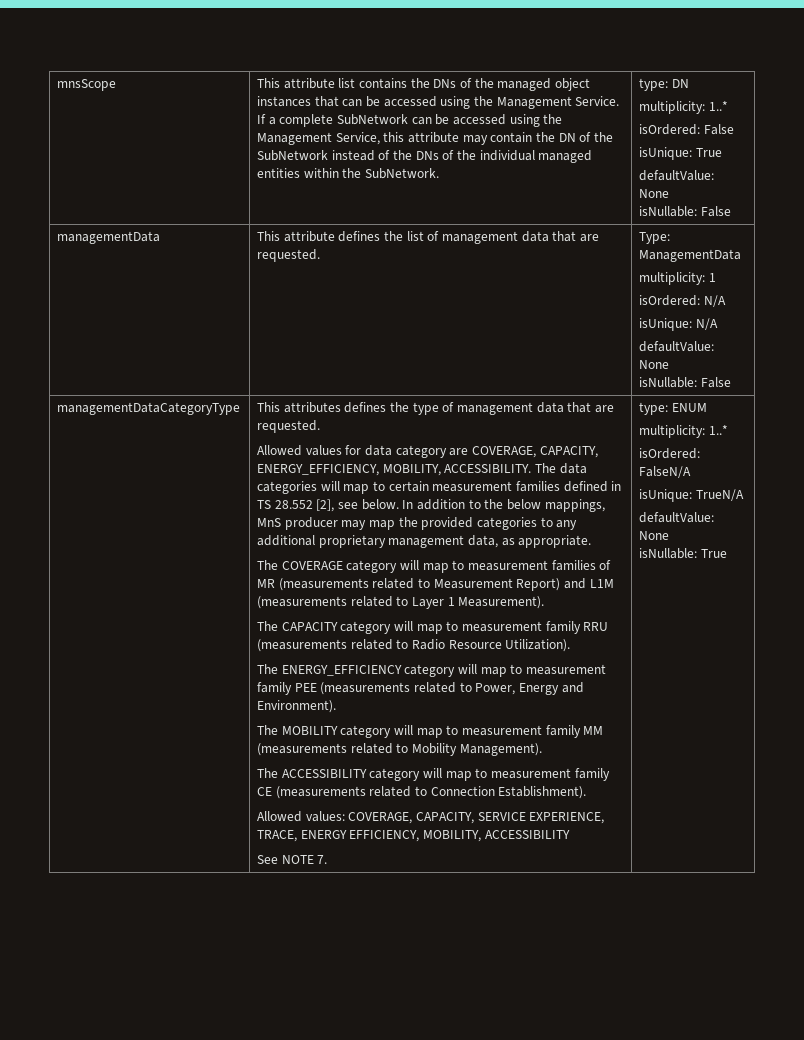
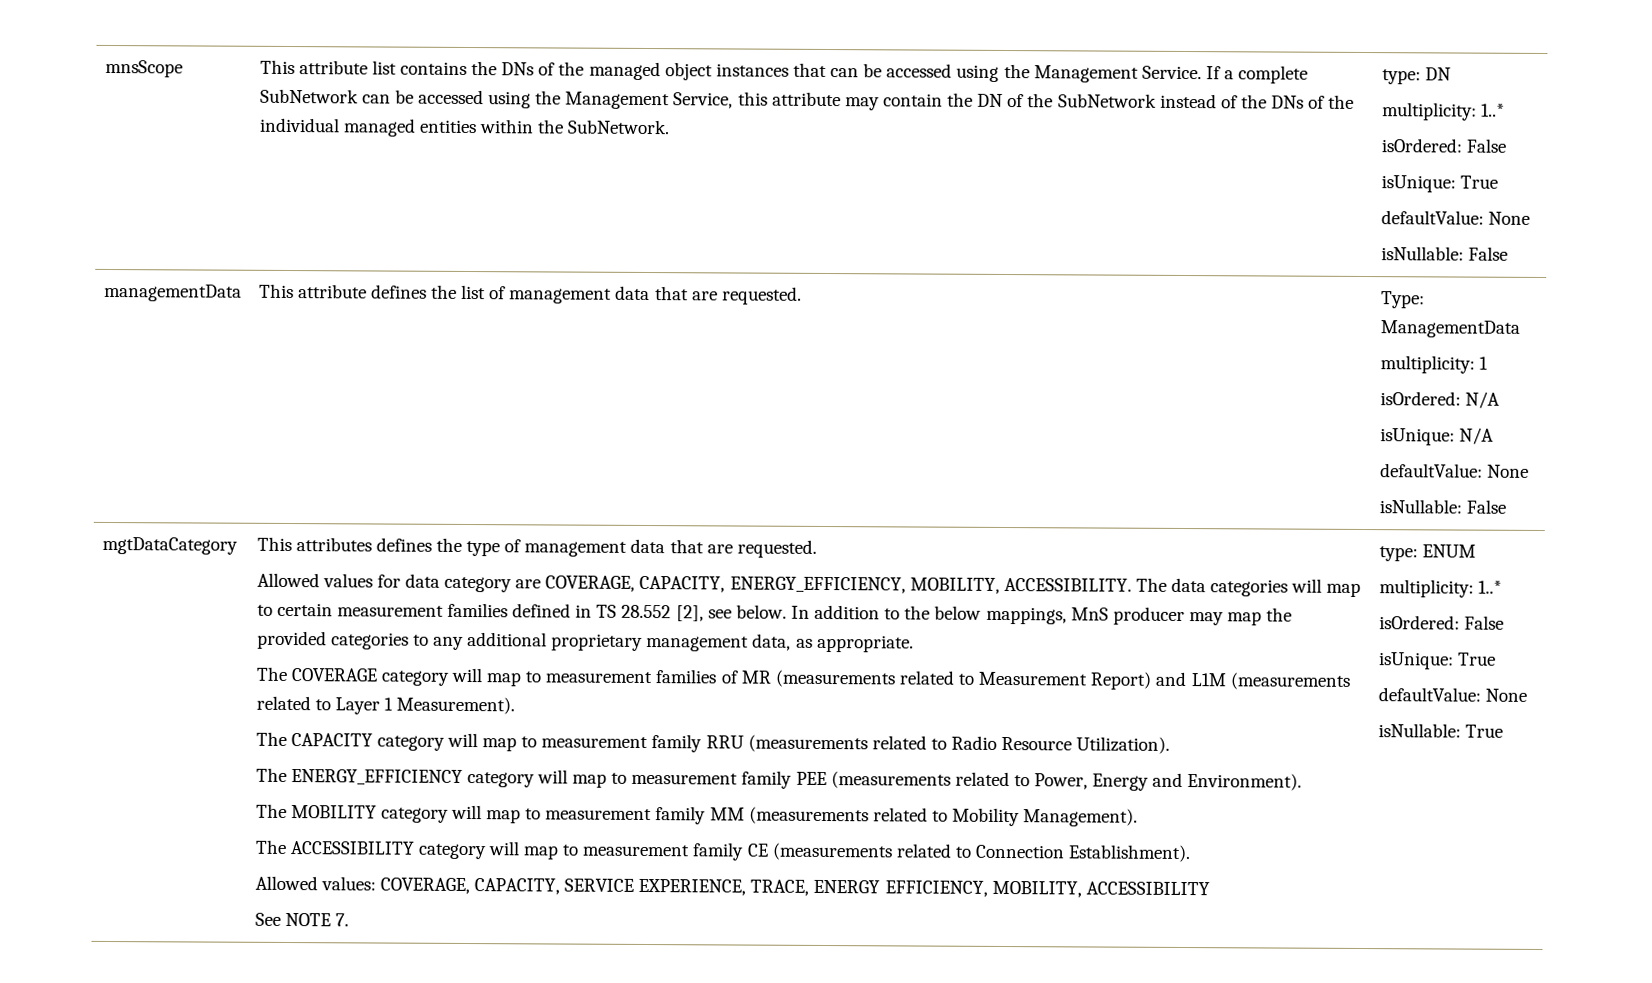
- managementDataCategoryType
+ mgtDataCategory
  type: ENUM
  multiplicity: 1..*
- isOrdered: FalseN/A
- isUnique: TrueN/A
+ isOrdered: False
+ isUnique: True

